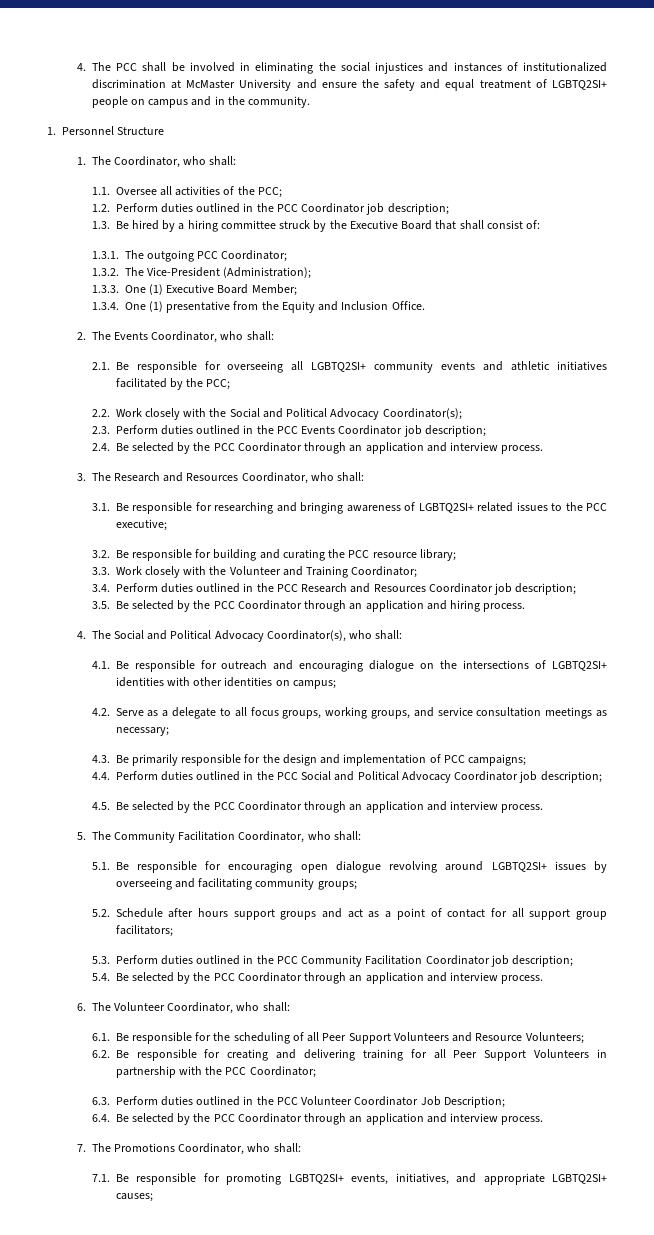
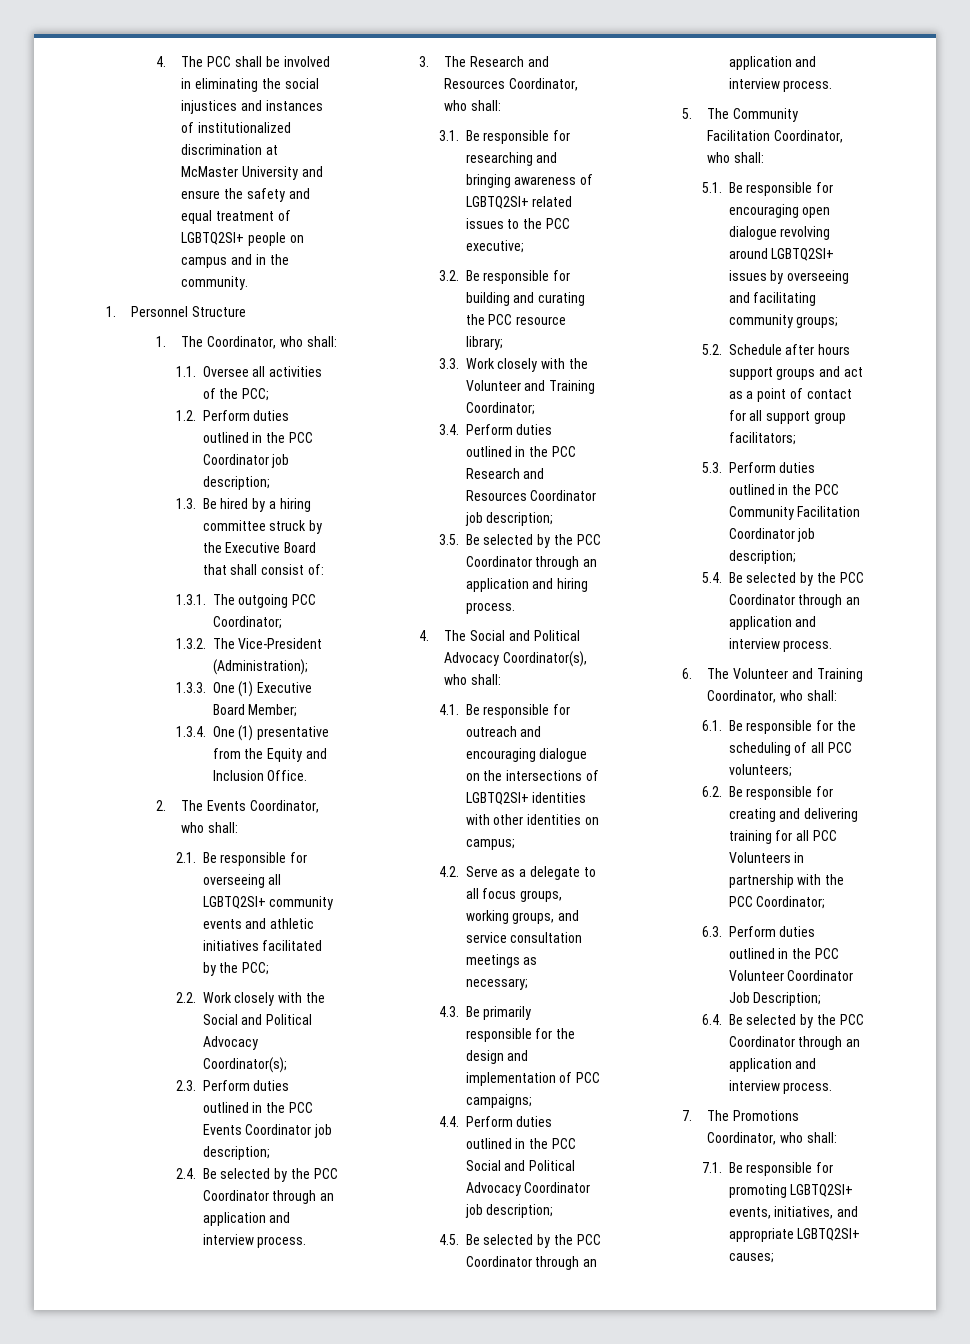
- 6. The Volunteer Coordinator, who shall:
+ 6. The Volunteer and Training Coordinator, who shall:
- 6.1. Be responsible for the scheduling of all Peer Support Volunteers and Resource Volunteers;
+ 6.1. Be responsible for the scheduling of all PCC volunteers;
- 6.2. Be responsible for creating and delivering training for all Peer Support Volunteers in partnership with the PCC Coordinator;
+ 6.2. Be responsible for creating and delivering training for all PCC Volunteers in partnership with the PCC Coordinator;

